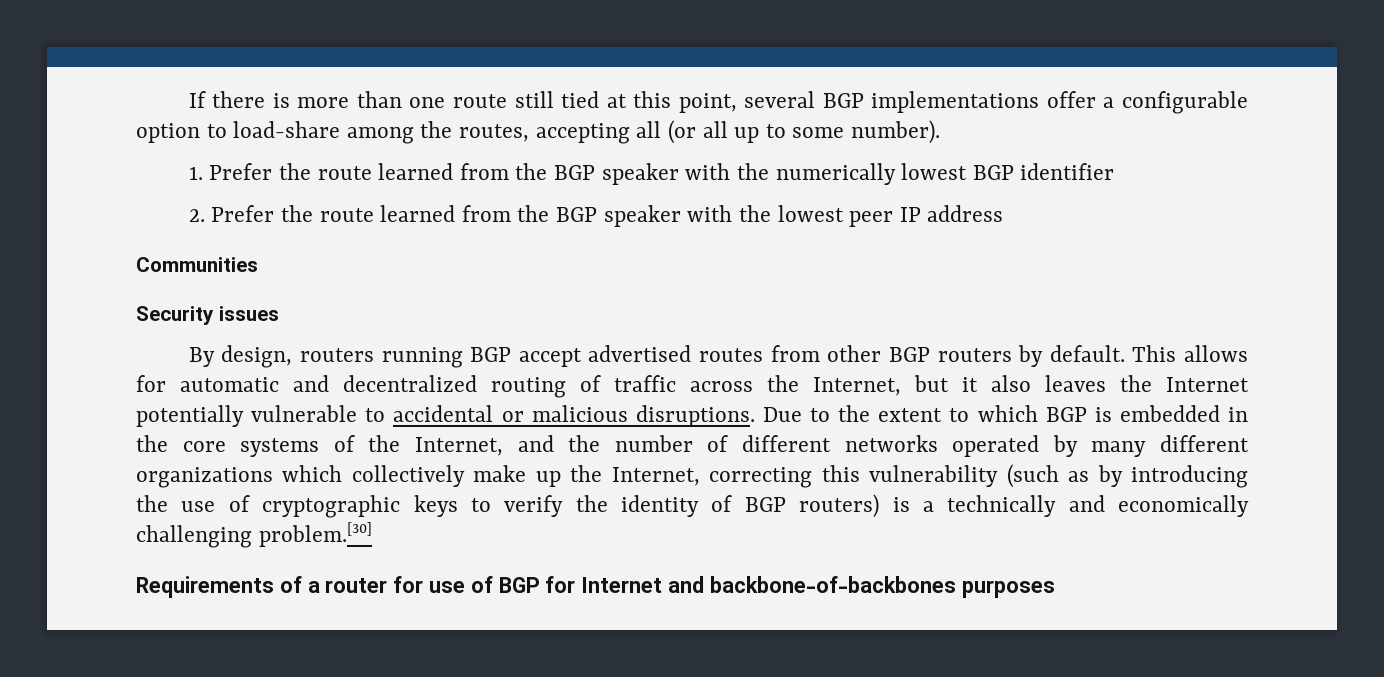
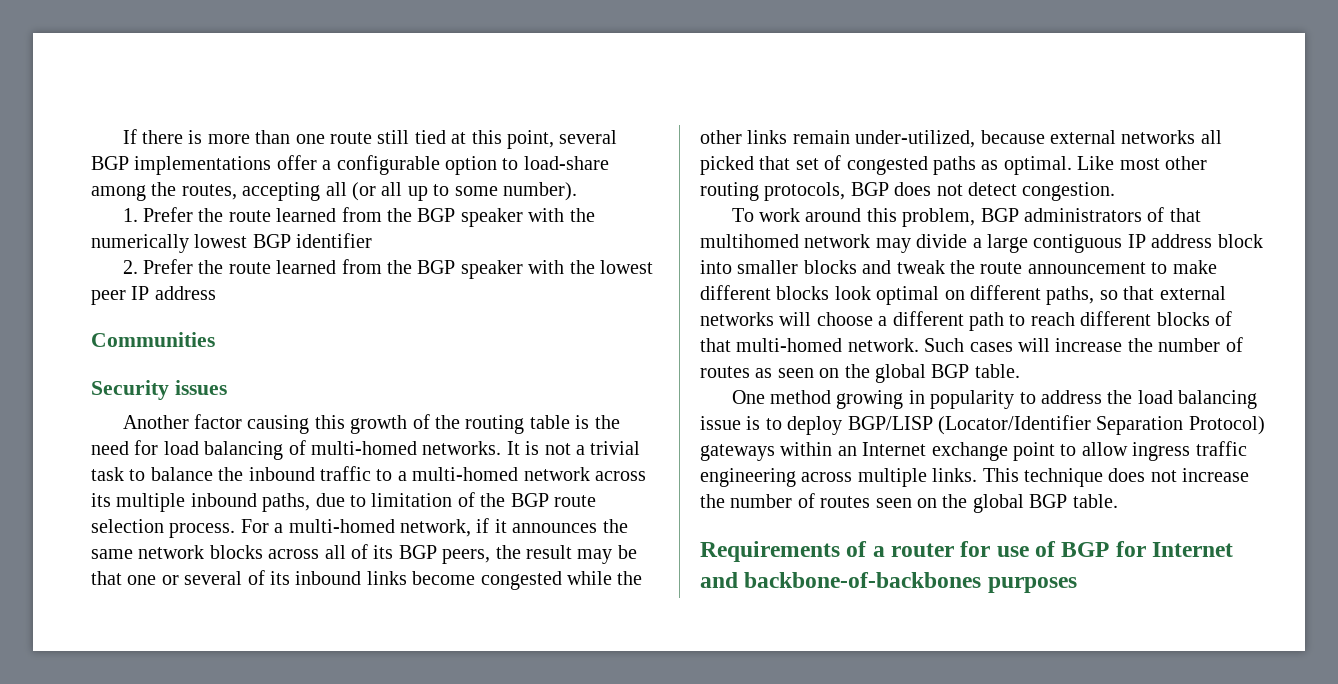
- By design, routers running BGP accept advertised routes from other BGP routers by default. This allows for automatic and decentralized routing of traffic across the Internet, but it also leaves the Internet potentially vulnerable to accidental or malicious disruptions. Due to the extent to which BGP is embedded in the core systems of the Internet, and the number of different networks operated by many different organizations which collectively make up the Internet, correcting this vulnerability (such as by introducing the use of cryptographic keys to verify the identity of BGP routers) is a technically and economically challenging problem.[30]
+ Another factor causing this growth of the routing table is the need for load balancing of multi-homed networks. It is not a trivial task to balance the inbound traffic to a multi-homed network across its multiple inbound paths, due to limitation of the BGP route selection process. For a multi-homed network, if it announces the same network blocks across all of its BGP peers, the result may be that one or several of its inbound links become congested while the other links remain under-utilized, because external networks all picked that set of congested paths as optimal. Like most other routing protocols, BGP does not detect congestion.
+ To work around this problem, BGP administrators of that multihomed network may divide a large contiguous IP address block into smaller blocks and tweak the route announcement to make different blocks look optimal on different paths, so that external networks will choose a different path to reach different blocks of that multi-homed network. Such cases will increase the number of routes as seen on the global BGP table.
+ One method growing in popularity to address the load balancing issue is to deploy BGP/LISP (Locator/Identifier Separation Protocol) gateways within an Internet exchange point to allow ingress traffic engineering across multiple links. This technique does not increase the number of routes seen on the global BGP table.

